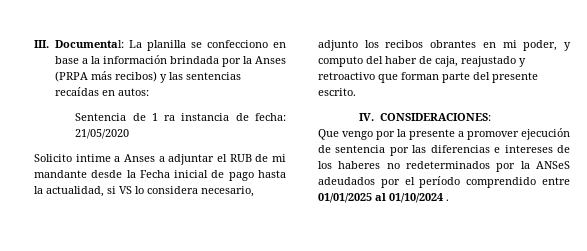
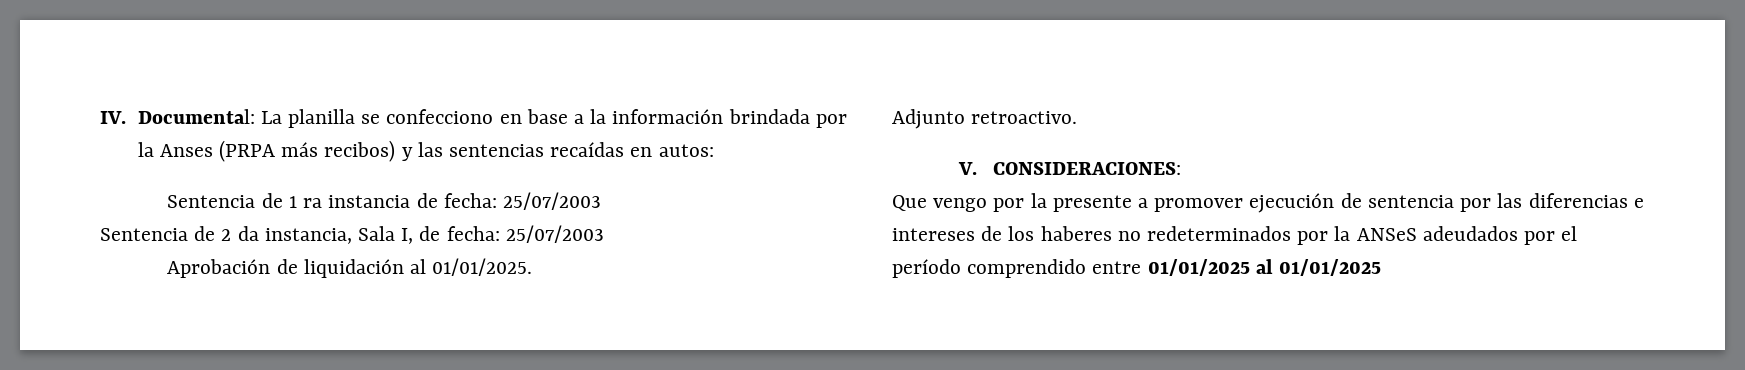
- III. Documental: La planilla se confecciono en base a la información brindada por la Anses (PRPA más recibos) y las sentencias recaídas en autos:
+ IV. Documental: La planilla se confecciono en base a la información brindada por la Anses (PRPA más recibos) y las sentencias recaídas en autos:
- Sentencia de 1 ra instancia de fecha: 21/05/2020
- Solicito intime a Anses a adjuntar el RUB de mi mandante desde la Fecha inicial de pago hasta la actualidad, si VS lo considera necesario, adjunto los recibos obrantes en mi poder, y computo del haber de caja, reajustado y retroactivo que forman parte del presente escrito.
- IV. CONSIDERACIONES:
+ Sentencia de 1 ra instancia de fecha: 25/07/2003
+ Sentencia de 2 da instancia, Sala I, de fecha: 25/07/2003
+ Aprobación de liquidación al 01/01/2025.
+ Adjunto retroactivo.
+ V. CONSIDERACIONES:
- Que vengo por la presente a promover ejecución de sentencia por las diferencias e intereses de los haberes no redeterminados por la ANSeS adeudados por el período comprendido entre 01/01/2025 al 01/10/2024 .
+ Que vengo por la presente a promover ejecución de sentencia por las diferencias e intereses de los haberes no redeterminados por la ANSeS adeudados por el período comprendido entre 01/01/2025 al 01/01/2025

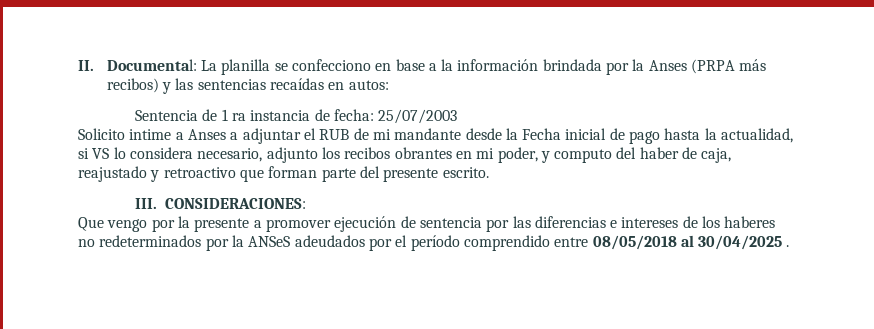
- IV. Documental: La planilla se confecciono en base a la información brindada por la Anses (PRPA más recibos) y las sentencias recaídas en autos:
+ II. Documental: La planilla se confecciono en base a la información brindada por la Anses (PRPA más recibos) y las sentencias recaídas en autos:
- Sentencia de 2 da instancia, Sala I, de fecha: 25/07/2003
- Aprobación de liquidación al 01/01/2025.
- Adjunto retroactivo.
- V. CONSIDERACIONES:
+ Solicito intime a Anses a adjuntar el RUB de mi mandante desde la Fecha inicial de pago hasta la actualidad, si VS lo considera necesario, adjunto los recibos obrantes en mi poder, y computo del haber de caja, reajustado y retroactivo que forman parte del presente escrito.
+ III. CONSIDERACIONES:
- Que vengo por la presente a promover ejecución de sentencia por las diferencias e intereses de los haberes no redeterminados por la ANSeS adeudados por el período comprendido entre 01/01/2025 al 01/01/2025
+ Que vengo por la presente a promover ejecución de sentencia por las diferencias e intereses de los haberes no redeterminados por la ANSeS adeudados por el período comprendido entre 08/05/2018 al 30/04/2025 .

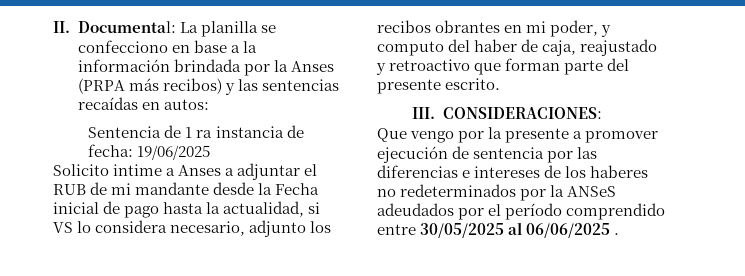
- Sentencia de 1 ra instancia de fecha: 25/07/2003
+ Sentencia de 1 ra instancia de fecha: 19/06/2025
- Que vengo por la presente a promover ejecución de sentencia por las diferencias e intereses de los haberes no redeterminados por la ANSeS adeudados por el período comprendido entre 08/05/2018 al 30/04/2025 .
+ Que vengo por la presente a promover ejecución de sentencia por las diferencias e intereses de los haberes no redeterminados por la ANSeS adeudados por el período comprendido entre 30/05/2025 al 06/06/2025 .

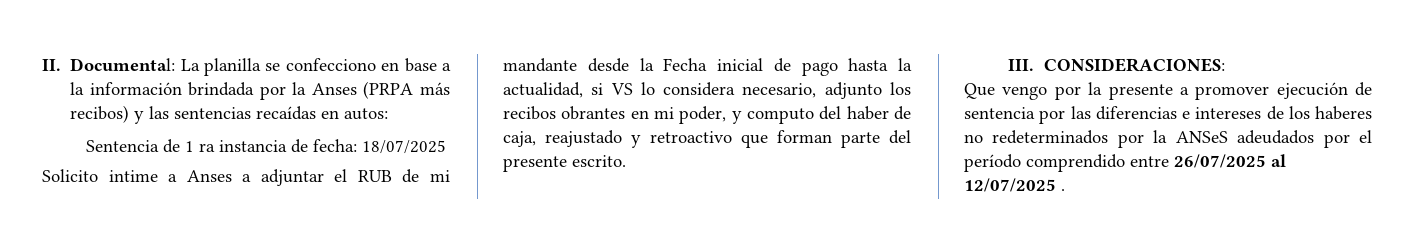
- Sentencia de 1 ra instancia de fecha: 19/06/2025
+ Sentencia de 1 ra instancia de fecha: 18/07/2025
- Que vengo por la presente a promover ejecución de sentencia por las diferencias e intereses de los haberes no redeterminados por la ANSeS adeudados por el período comprendido entre 30/05/2025 al 06/06/2025 .
+ Que vengo por la presente a promover ejecución de sentencia por las diferencias e intereses de los haberes no redeterminados por la ANSeS adeudados por el período comprendido entre 26/07/2025 al 12/07/2025 .

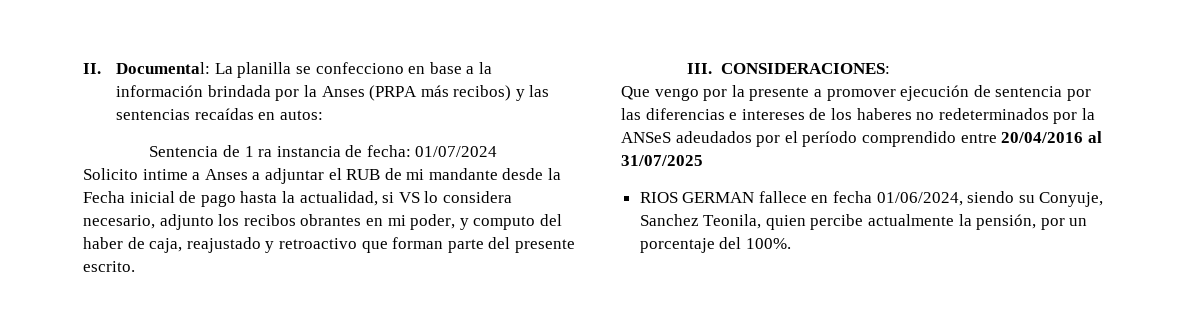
- Sentencia de 1 ra instancia de fecha: 18/07/2025
+ Sentencia de 1 ra instancia de fecha: 01/07/2024
- Que vengo por la presente a promover ejecución de sentencia por las diferencias e intereses de los haberes no redeterminados por la ANSeS adeudados por el período comprendido entre 26/07/2025 al 12/07/2025 .
+ Que vengo por la presente a promover ejecución de sentencia por las diferencias e intereses de los haberes no redeterminados por la ANSeS adeudados por el período comprendido entre 20/04/2016 al 31/07/2025
+ RIOS GERMAN fallece en fecha 01/06/2024, siendo su Conyuje, Sanchez Teonila, quien percibe actualmente la pensión, por un porcentaje del 100%.

